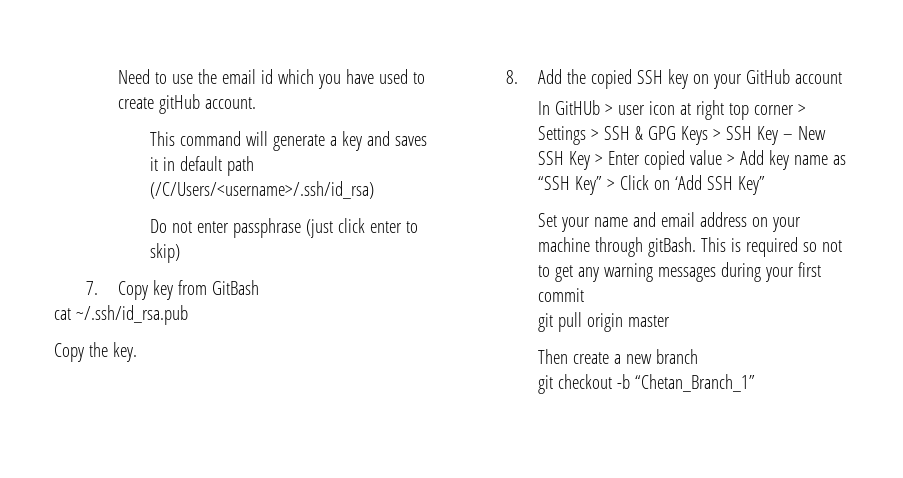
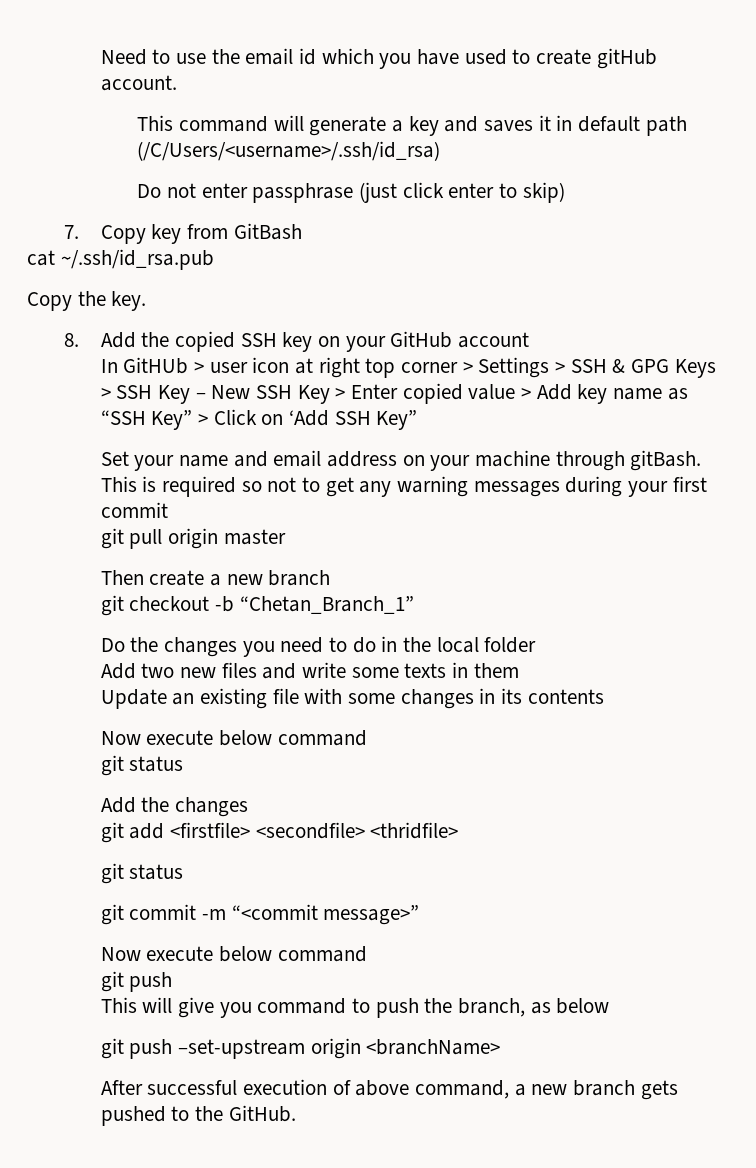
+ Do the changes you need to do in the local folder
+ Add two new files and write some texts in them
+ Update an existing file with some changes in its contents
+ Now execute below command
+ git status
+ Add the changes
+ git add <firstfile> <secondfile> <thridfile>
+ git status
+ git commit -m “<commit message>”
+ Now execute below command
+ git push
+ This will give you command to push the branch, as below
+ git push –set-upstream origin <branchName>
+ After successful execution of above command, a new branch gets pushed to the GitHub.

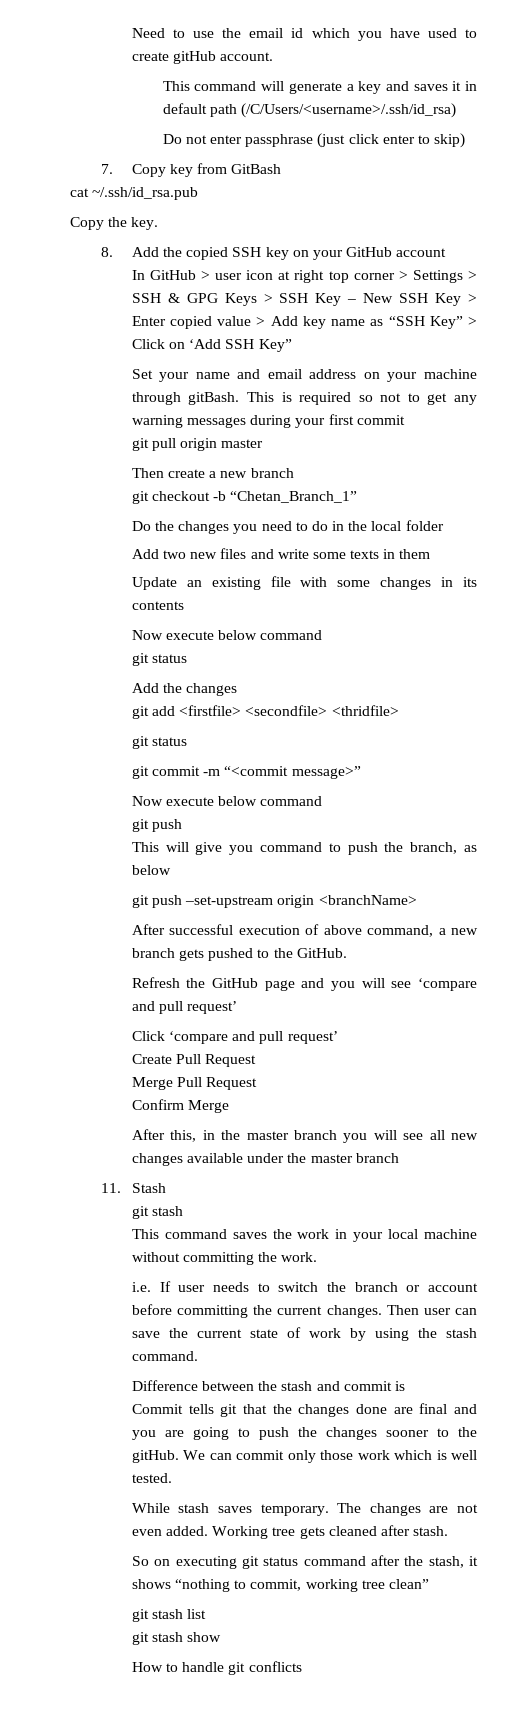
- In GitHUb > user icon at right top corner > Settings > SSH & GPG Keys > SSH Key – New SSH Key > Enter copied value > Add key name as “SSH Key” > Click on ‘Add SSH Key”
+ In GitHub > user icon at right top corner > Settings > SSH & GPG Keys > SSH Key – New SSH Key > Enter copied value > Add key name as “SSH Key” > Click on ‘Add SSH Key”
+ Refresh the GitHub page and you will see ‘compare and pull request’
+ Click ‘compare and pull request’
+ Create Pull Request
+ Merge Pull Request
+ Confirm Merge
+ After this, in the master branch you will see all new changes available under the master branch
+ 11. Stash
+ git stash
+ This command saves the work in your local machine without committing the work.
+ i.e. If user needs to switch the branch or account before committing the current changes. Then user can save the current state of work by using the stash command.
+ Difference between the stash and commit is
+ Commit tells git that the changes done are final and you are going to push the changes sooner to the gitHub. We can commit only those work which is well tested.
+ While stash saves temporary. The changes are not even added. Working tree gets cleaned after stash.
+ So on executing git status command after the stash, it shows “nothing to commit, working tree clean”
+ git stash list
+ git stash show
+ How to handle git conflicts

